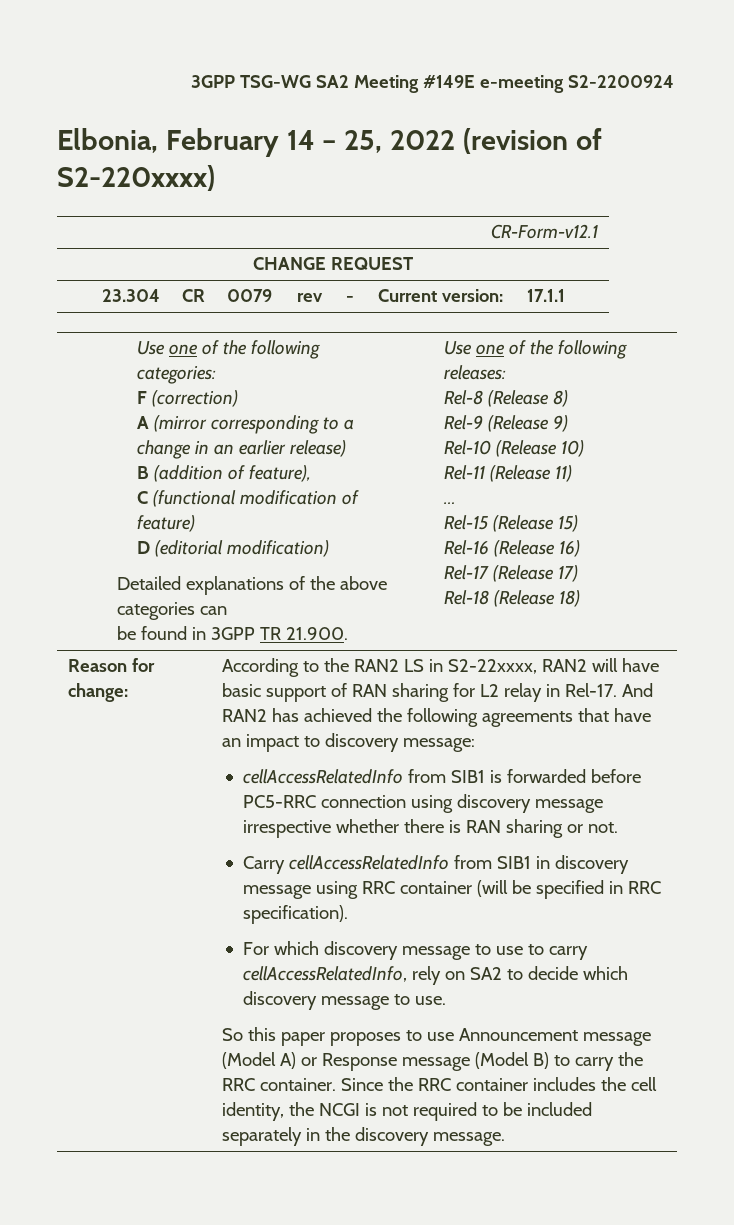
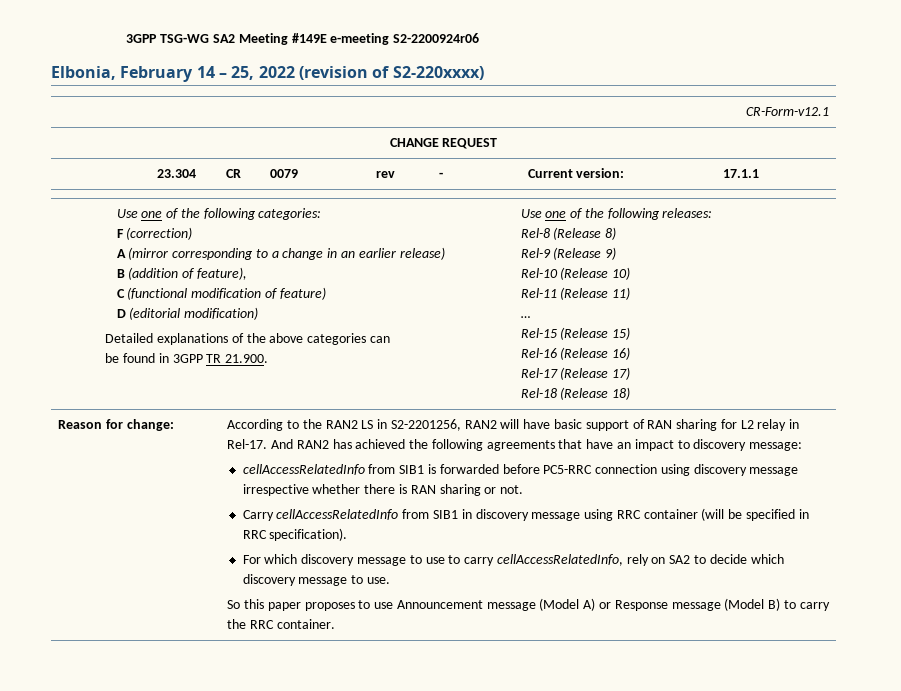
- 3GPP TSG-WG SA2 Meeting #149E e-meeting S2-2200924
+ 3GPP TSG-WG SA2 Meeting #149E e-meeting S2-2200924r06
- According to the RAN2 LS in S2-22xxxx, RAN2 will have basic support of RAN sharing for L2 relay in Rel-17.
+ According to the RAN2 LS in S2-2201256, RAN2 will have basic support of RAN sharing for L2 relay in Rel-17.
- Since the RRC container includes the cell identity, the NCGI is not required to be included separately in the discovery message.

